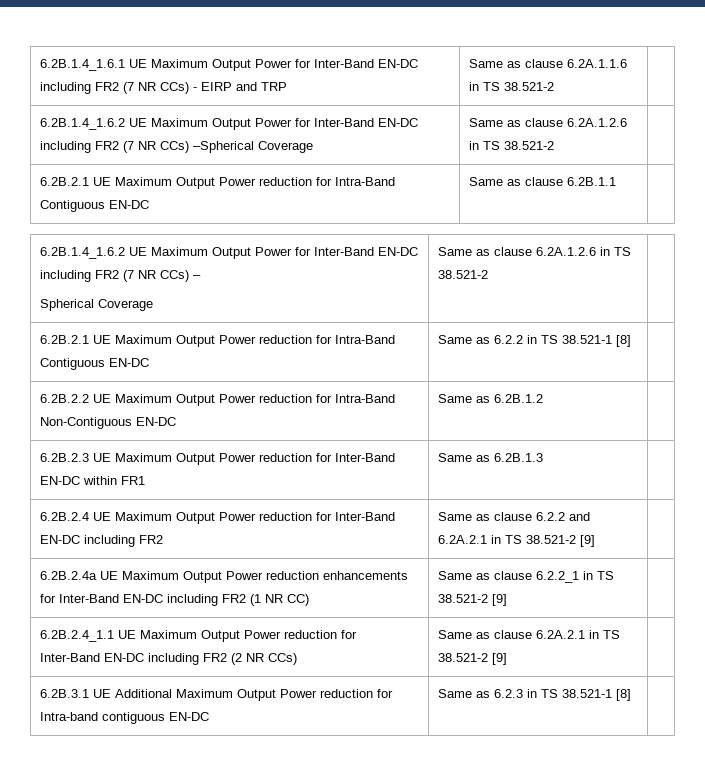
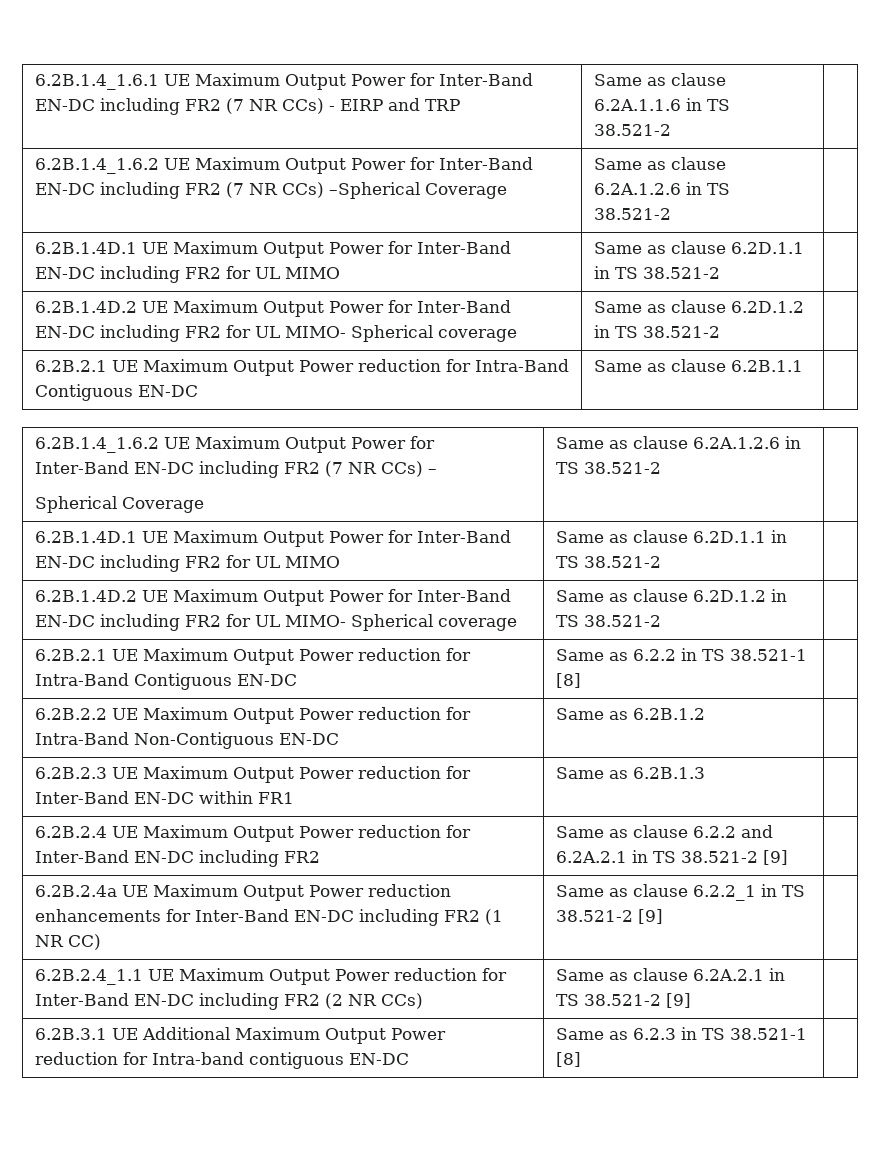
  6.2B.1.4_1.6.2 UE Maximum Output Power for Inter-Band EN-DC including FR2 (7 NR CCs) –Spherical Coverage | Same as clause 6.2A.1.2.6 in TS 38.521-2 |
+ 6.2B.1.4D.1 UE Maximum Output Power for Inter-Band EN-DC including FR2 for UL MIMO | Same as clause 6.2D.1.1 in TS 38.521-2 |
+ 6.2B.1.4D.2 UE Maximum Output Power for Inter-Band EN-DC including FR2 for UL MIMO- Spherical coverage | Same as clause 6.2D.1.2 in TS 38.521-2 |
  6.2B.1.4_1.6.2 UE Maximum Output Power for Inter-Band EN-DC including FR2 (7 NR CCs) –
  Spherical Coverage | Same as clause 6.2A.1.2.6 in TS 38.521-2 |
+ 6.2B.1.4D.1 UE Maximum Output Power for Inter-Band EN-DC including FR2 for UL MIMO | Same as clause 6.2D.1.1 in TS 38.521-2 |
+ 6.2B.1.4D.2 UE Maximum Output Power for Inter-Band EN-DC including FR2 for UL MIMO- Spherical coverage | Same as clause 6.2D.1.2 in TS 38.521-2 |

